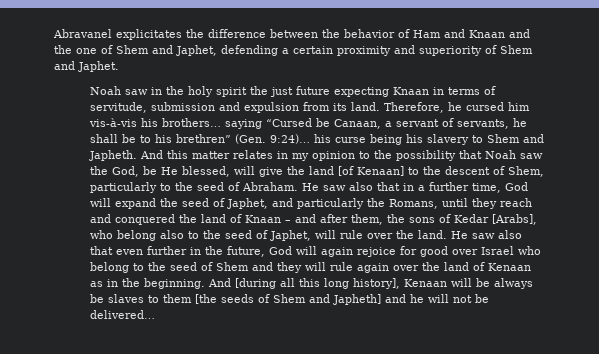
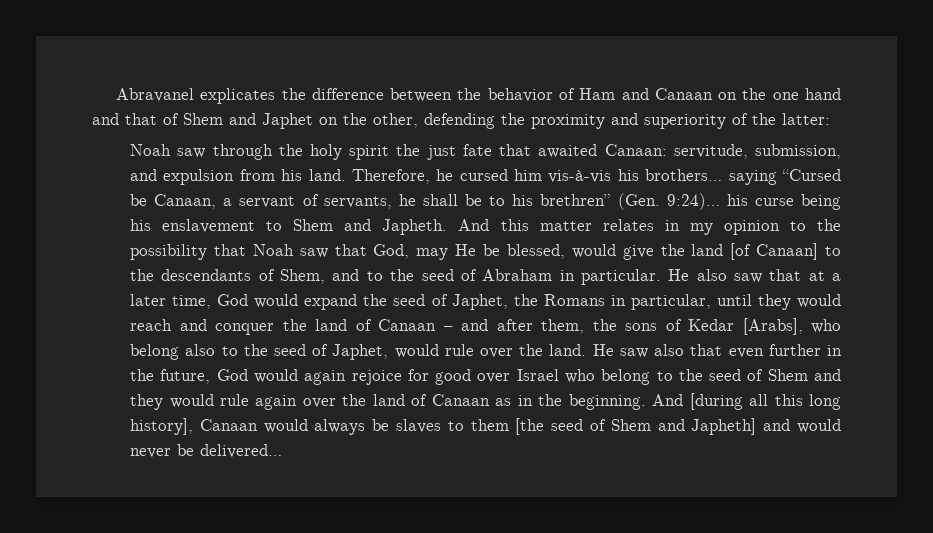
- Abravanel explicitates the difference between the behavior of Ham and Knaan and the one of Shem and Japhet, defending a certain proximity and superiority of Shem and Japhet.
- Noah saw in the holy spirit the just future expecting Knaan in terms of servitude, submission and expulsion from its land.
+ Abravanel explicates the difference between the behavior of Ham and Canaan on the one hand and that of Shem and Japhet on the other, defending the proximity and superiority of the latter:
+ Noah saw through the holy spirit the just fate that awaited Canaan: servitude, submission, and expulsion from his land.
- Therefore, he cursed him vis-à-vis his brothers… saying “Cursed be Canaan, a servant of servants, he shall be to his brethren” (Gen. 9:24)… his curse being his slavery to Shem and Japheth.
+ Therefore, he cursed him vis-à-vis his brothers… saying “Cursed be Canaan, a servant of servants, he shall be to his brethren” (Gen. 9:24)… his curse being his enslavement to Shem and Japheth.
- And this matter relates in my opinion to the possibility that Noah saw the God, be He blessed, will give the land [of Kenaan] to the descent of Shem, particularly to the seed of Abraham. He saw also that in a further time, God will expand the seed of Japhet, and particularly the Romans, until they reach and conquered the land of Knaan – and after them, the sons of Kedar [Arabs], who belong also to the seed of Japhet, will rule over the land.
+ And this matter relates in my opinion to the possibility that Noah saw that God, may He be blessed, would give the land [of Canaan] to the descendants of Shem, and to the seed of Abraham in particular. He also saw that at a later time, God would expand the seed of Japhet, the Romans in particular, until they would reach and conquer the land of Canaan – and after them, the sons of Kedar [Arabs], who belong also to the seed of Japhet, would rule over the land.
- He saw also that even further in the future, God will again rejoice for good over Israel who belong to the seed of Shem and they will rule again over the land of Kenaan as in the beginning.
+ He saw also that even further in the future, God would again rejoice for good over Israel who belong to the seed of Shem and they would rule again over the land of Canaan as in the beginning.
- And [during all this long history], Kenaan will be always be slaves to them [the seeds of Shem and Japheth] and he will not be delivered…
+ And [during all this long history], Canaan would always be slaves to them [the seed of Shem and Japheth] and would never be delivered…

